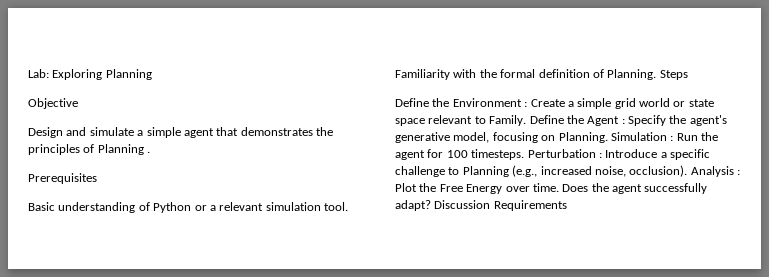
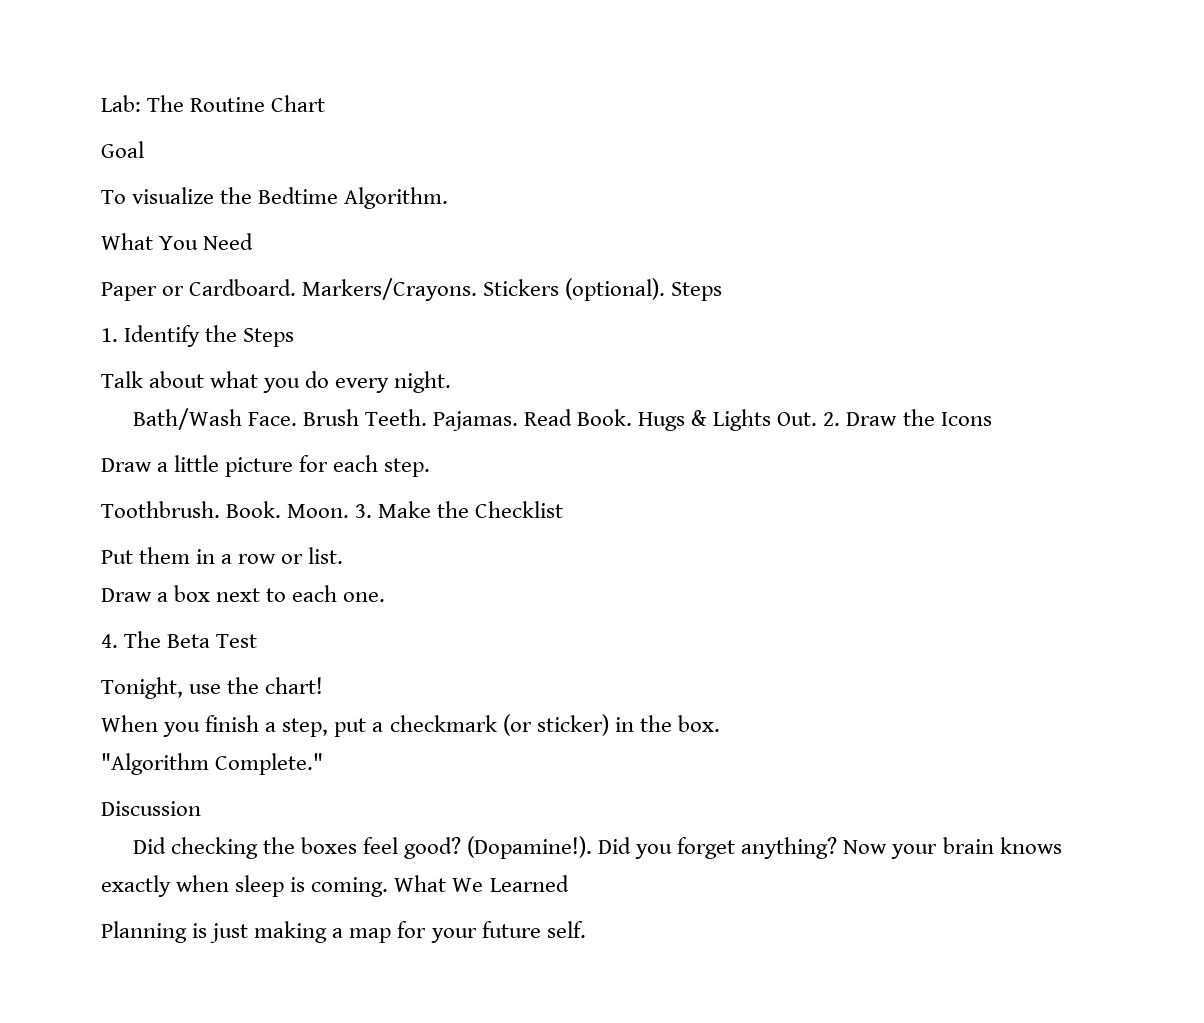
- Lab: Exploring Planning
- Objective
- Design and simulate a simple agent that demonstrates the principles of Planning .
- Prerequisites
- Basic understanding of Python or a relevant simulation tool. Familiarity with the formal definition of Planning. Steps
- Define the Environment : Create a simple grid world or state space relevant to Family. Define the Agent : Specify the agent's generative model, focusing on Planning. Simulation : Run the agent for 100 timesteps. Perturbation : Introduce a specific challenge to Planning (e.g., increased noise, occlusion). Analysis : Plot the Free Energy over time. Does the agent successfully adapt? Discussion Requirements
+ Lab: The Routine Chart
+ Goal
+ To visualize the Bedtime Algorithm.
+ What You Need
+ Paper or Cardboard. Markers/Crayons. Stickers (optional). Steps
+ 1. Identify the Steps
+ Talk about what you do every night.
+ Bath/Wash Face. Brush Teeth. Pajamas. Read Book. Hugs & Lights Out. 2. Draw the Icons
+ Draw a little picture for each step.
+ Toothbrush. Book. Moon. 3. Make the Checklist
+ Put them in a row or list.
+ Draw a box next to each one.
+ 4. The Beta Test
+ Tonight, use the chart!
+ When you finish a step, put a checkmark (or sticker) in the box.
+ "Algorithm Complete."
+ Discussion
+ Did checking the boxes feel good? (Dopamine!). Did you forget anything? Now your brain knows exactly when sleep is coming. What We Learned
+ Planning is just making a map for your future self.

